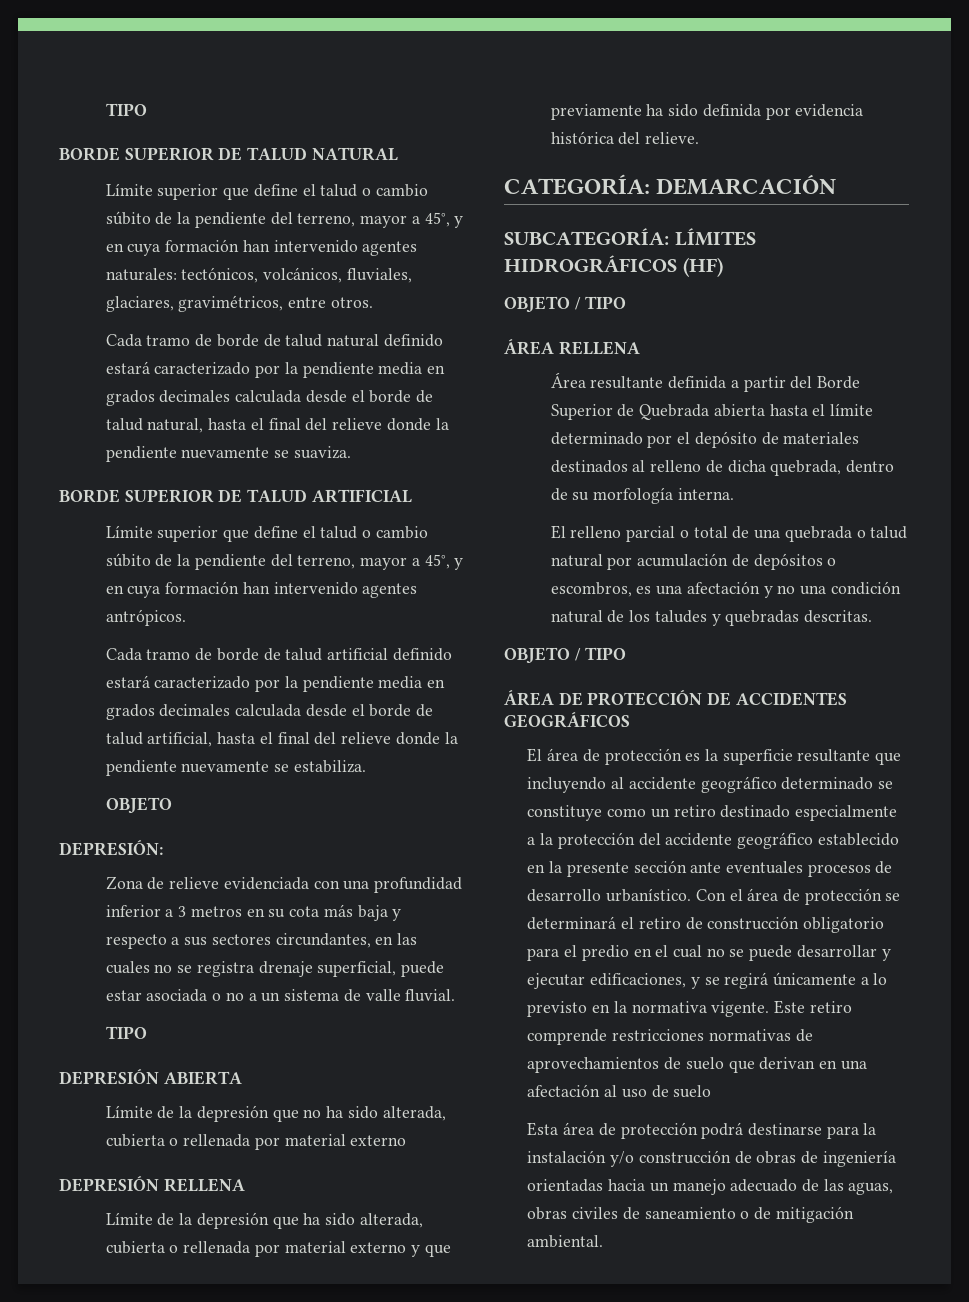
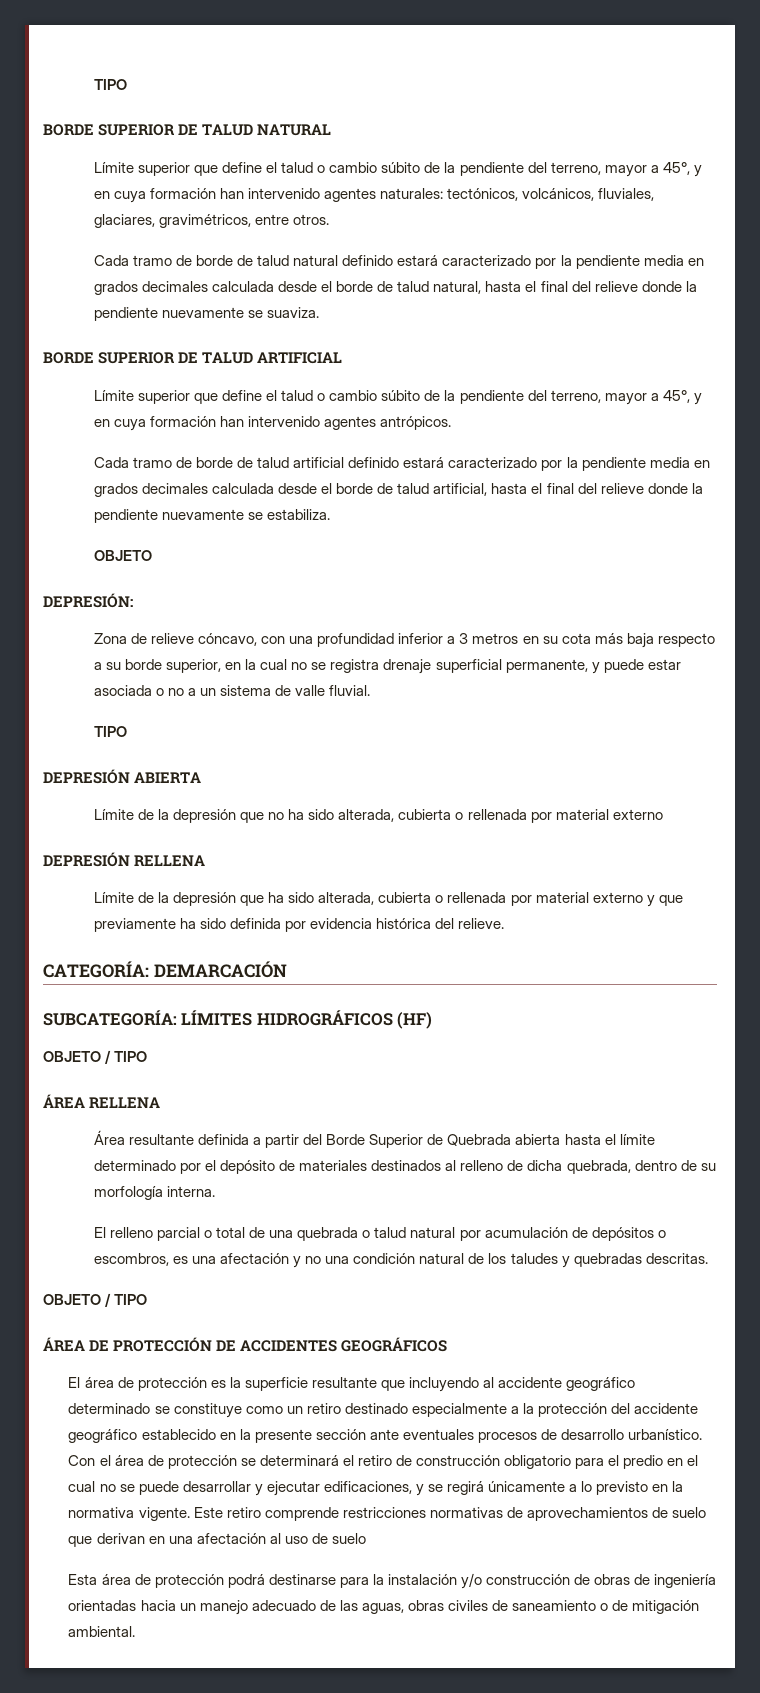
- Zona de relieve evidenciada con una profundidad inferior a 3 metros en su cota más baja y respecto a sus sectores circundantes, en las cuales no se registra drenaje superficial, puede estar asociada o no a un sistema de valle fluvial.
+ Zona de relieve cóncavo, con una profundidad inferior a 3 metros en su cota más baja respecto a su borde superior, en la cual no se registra drenaje superficial permanente, y puede estar asociada o no a un sistema de valle fluvial.

